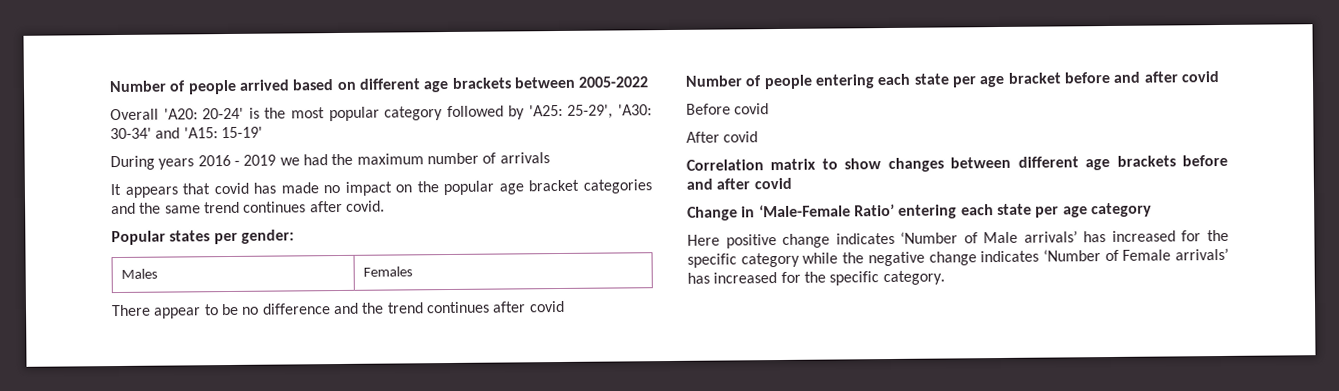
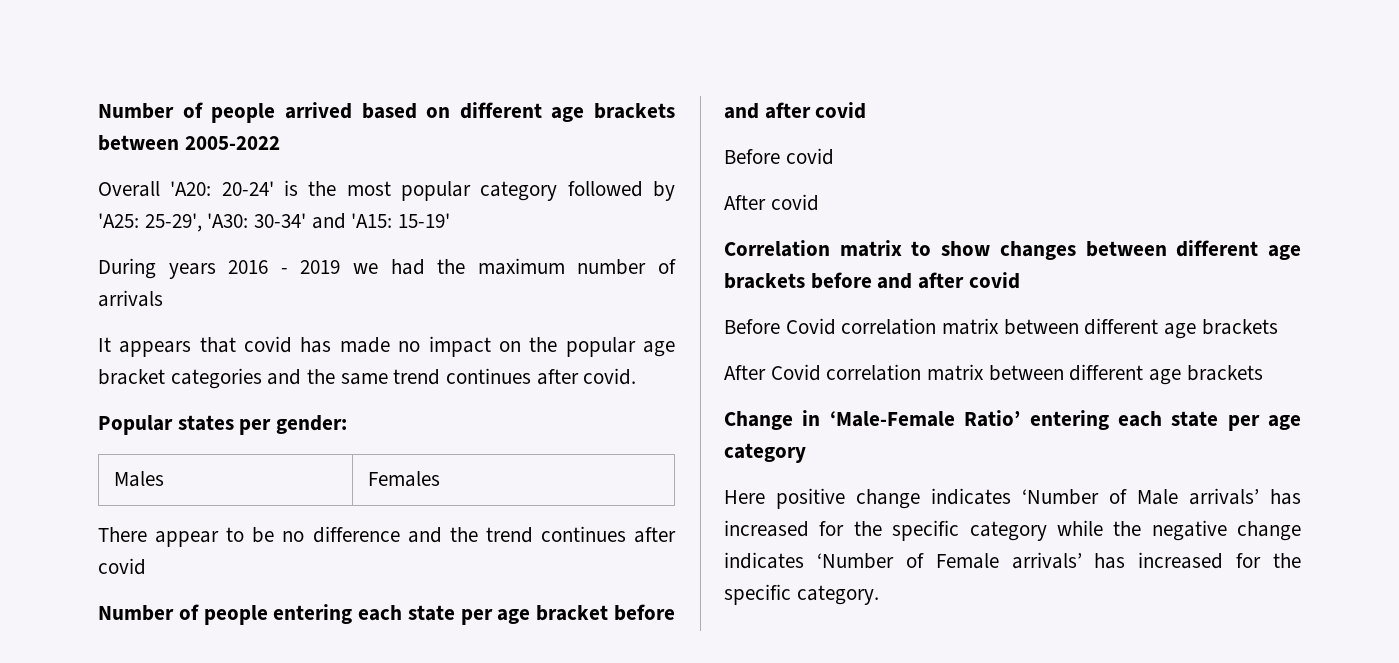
+ Before Covid correlation matrix between different age brackets
+ After Covid correlation matrix between different age brackets

